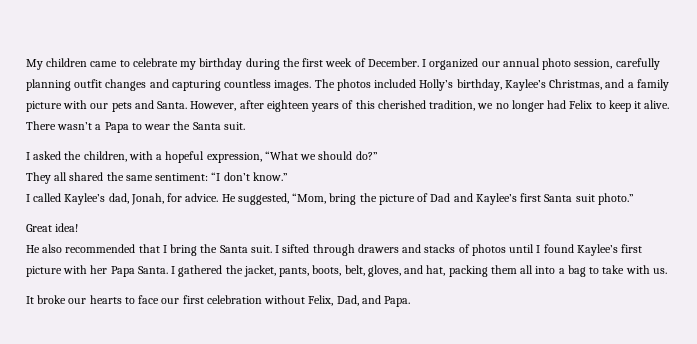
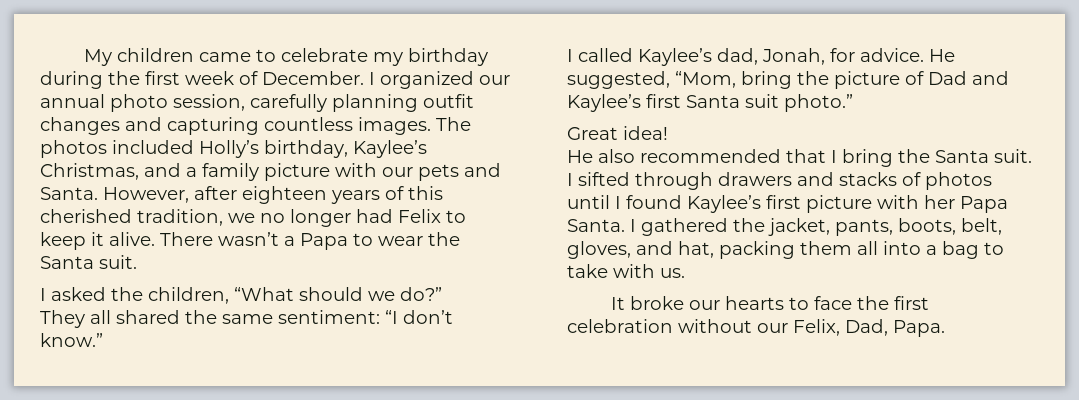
- I asked the children, with a hopeful expression, “What we should do?”
+ I asked the children, “What should we do?”
- It broke our hearts to face our first celebration without Felix, Dad, and Papa.
+ It broke our hearts to face the first celebration without our Felix, Dad, Papa.

